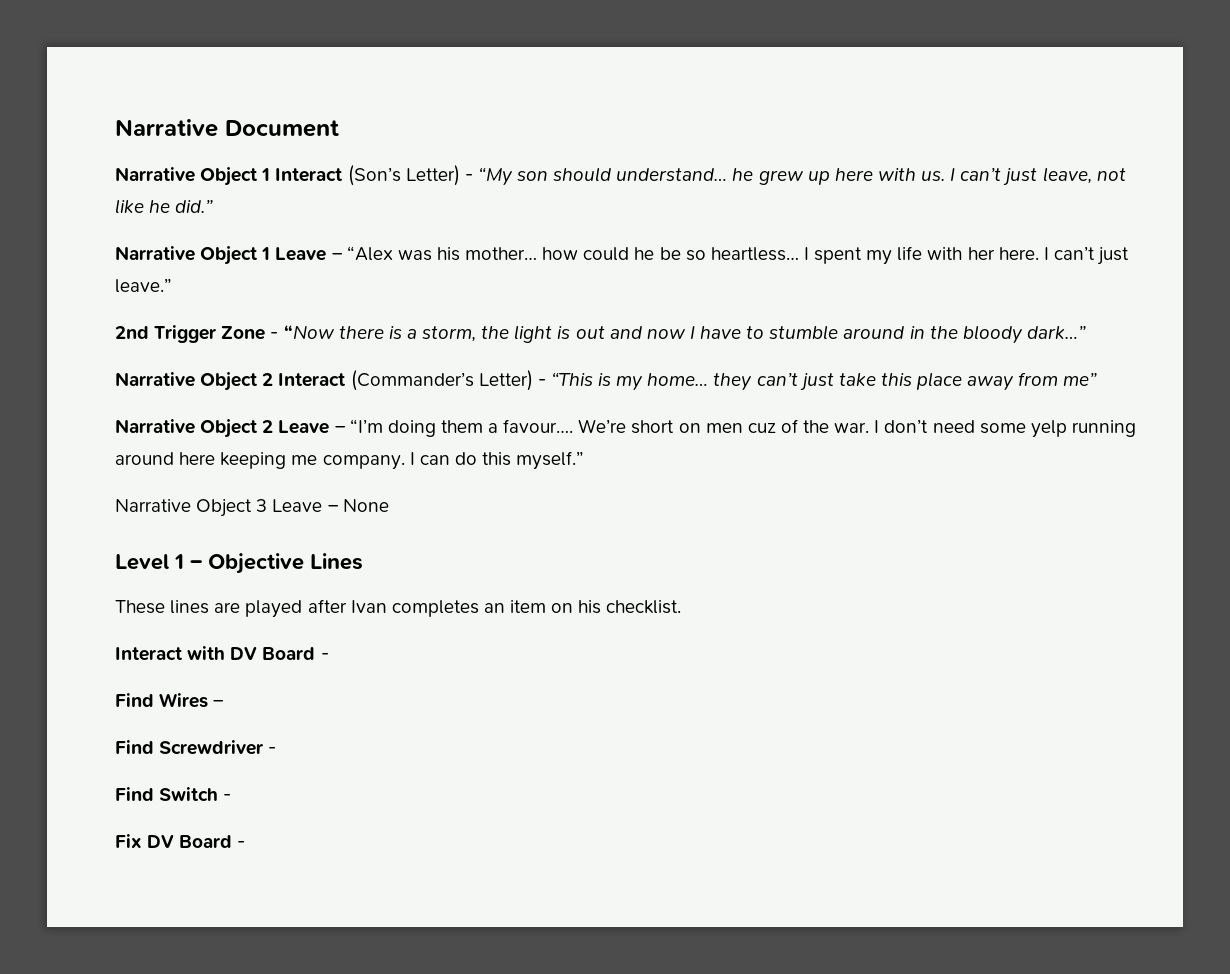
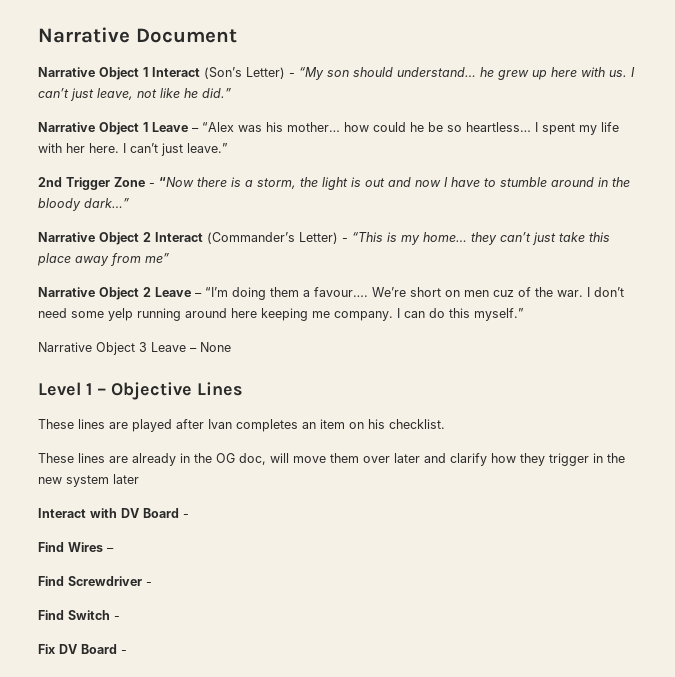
+ These lines are already in the OG doc, will move them over later and clarify how they trigger in the new system later

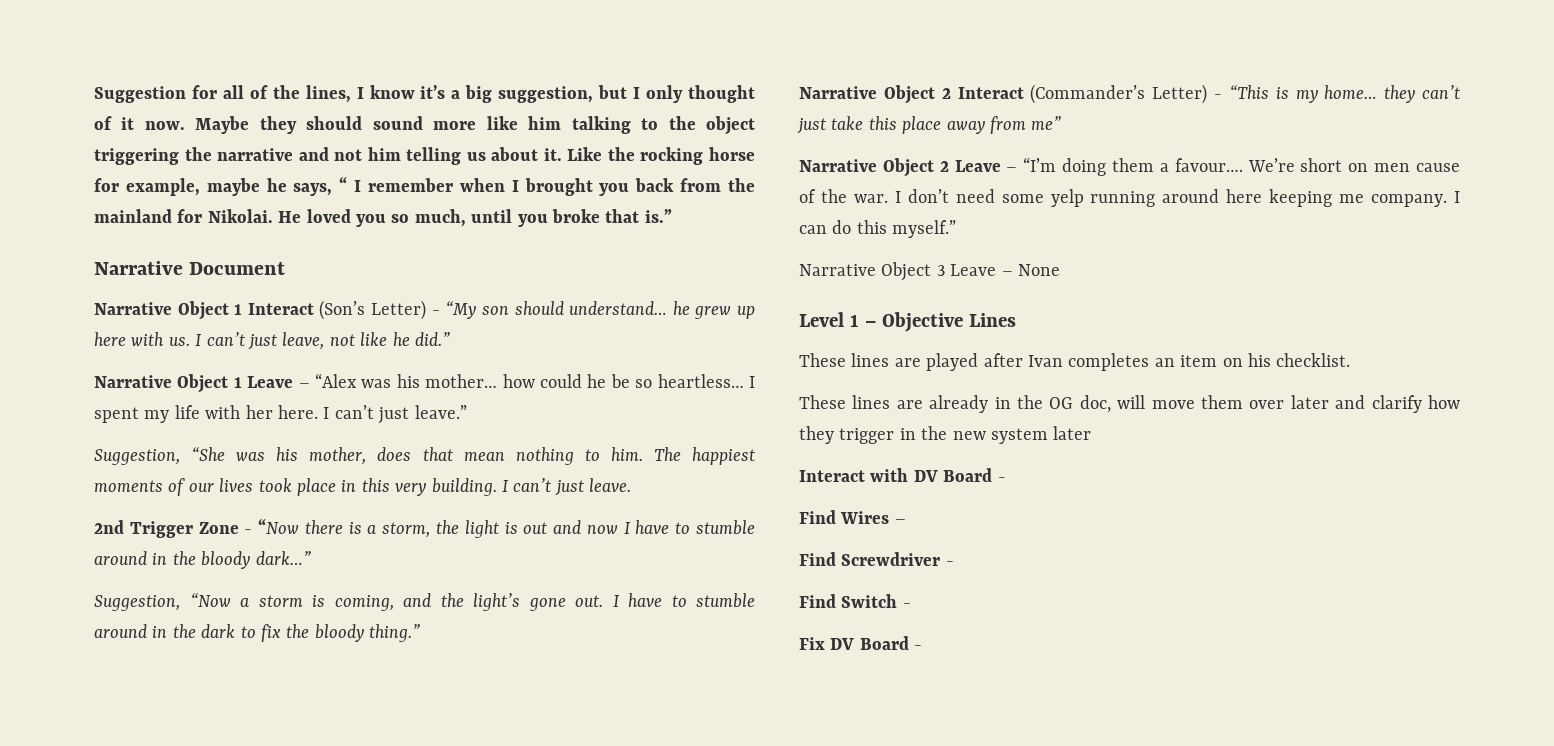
+ Suggestion for all of the lines, I know it’s a big suggestion, but I only thought of it now. Maybe they should sound more like him talking to the object triggering the narrative and not him telling us about it. Like the rocking horse for example, maybe he says, “ I remember when I brought you back from the mainland for Nikolai. He loved you so much, until you broke that is.”
+ Suggestion, “She was his mother, does that mean nothing to him. The happiest moments of our lives took place in this very building. I can’t just leave.
+ Suggestion, “Now a storm is coming, and the light’s gone out. I have to stumble around in the dark to fix the bloody thing.”
- We’re short on men cuz of the war.
+ We’re short on men cause of the war.

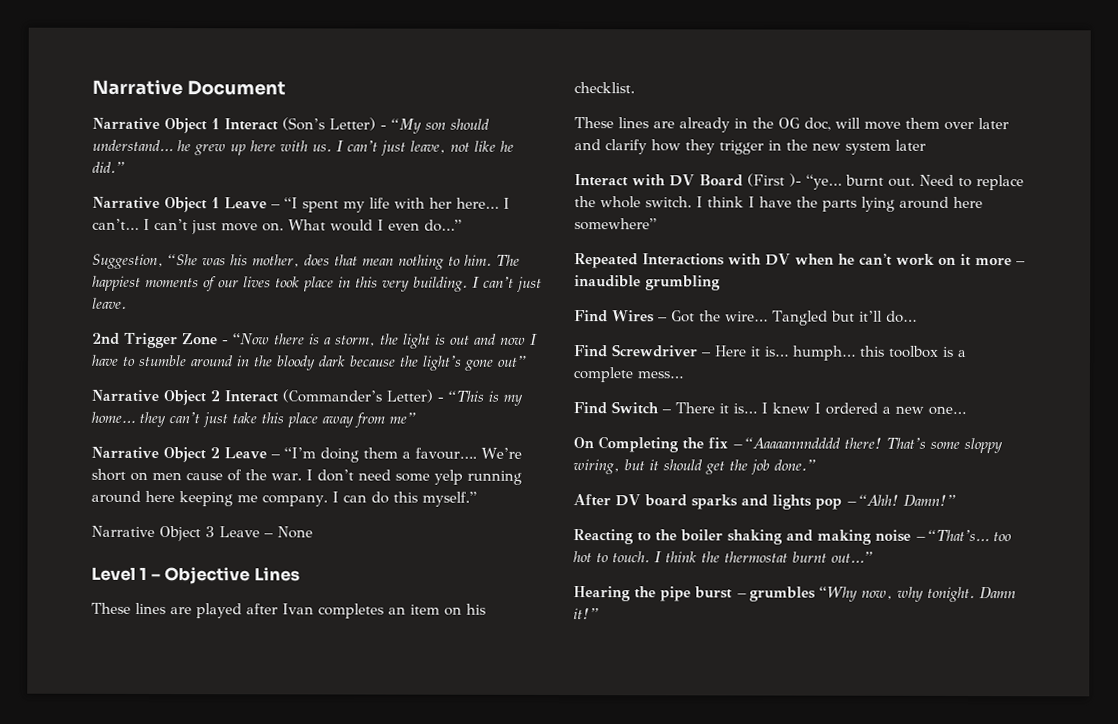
- Suggestion for all of the lines, I know it’s a big suggestion, but I only thought of it now. Maybe they should sound more like him talking to the object triggering the narrative and not him telling us about it. Like the rocking horse for example, maybe he says, “ I remember when I brought you back from the mainland for Nikolai. He loved you so much, until you broke that is.”
- Narrative Object 1 Leave – “Alex was his mother… how could he be so heartless… I spent my life with her here. I can’t just leave.”
+ Narrative Object 1 Leave – “I spent my life with her here… I can’t… I can’t just move on. What would I even do…”
- 2nd Trigger Zone - “Now there is a storm, the light is out and now I have to stumble around in the bloody dark…”
- Suggestion, “Now a storm is coming, and the light’s gone out. I have to stumble around in the dark to fix the bloody thing.”
+ 2nd Trigger Zone - “Now there is a storm, the light is out and now I have to stumble around in the bloody dark because the light’s gone out”
- Interact with DV Board -
+ Interact with DV Board (First )- “ye… burnt out. Need to replace the whole switch. I think I have the parts lying around here somewhere”
+ Repeated Interactions with DV when he can’t work on it more – inaudible grumbling
- Find Wires –
- Find Screwdriver -
- Find Switch -
- Fix DV Board -
+ Find Wires – Got the wire… Tangled but it’ll do…
+ Find Screwdriver – Here it is… humph… this toolbox is a complete mess…
+ Find Switch – There it is… I knew I ordered a new one…
+ On Completing the fix – “Aaaaannndddd there! That’s some sloppy wiring, but it should get the job done.”
+ After DV board sparks and lights pop – “Ahh! Damn!”
+ Reacting to the boiler shaking and making noise – “That’s… too hot to touch. I think the thermostat burnt out…”
+ Hearing the pipe burst – grumbles “Why now, why tonight. Damn it!”

